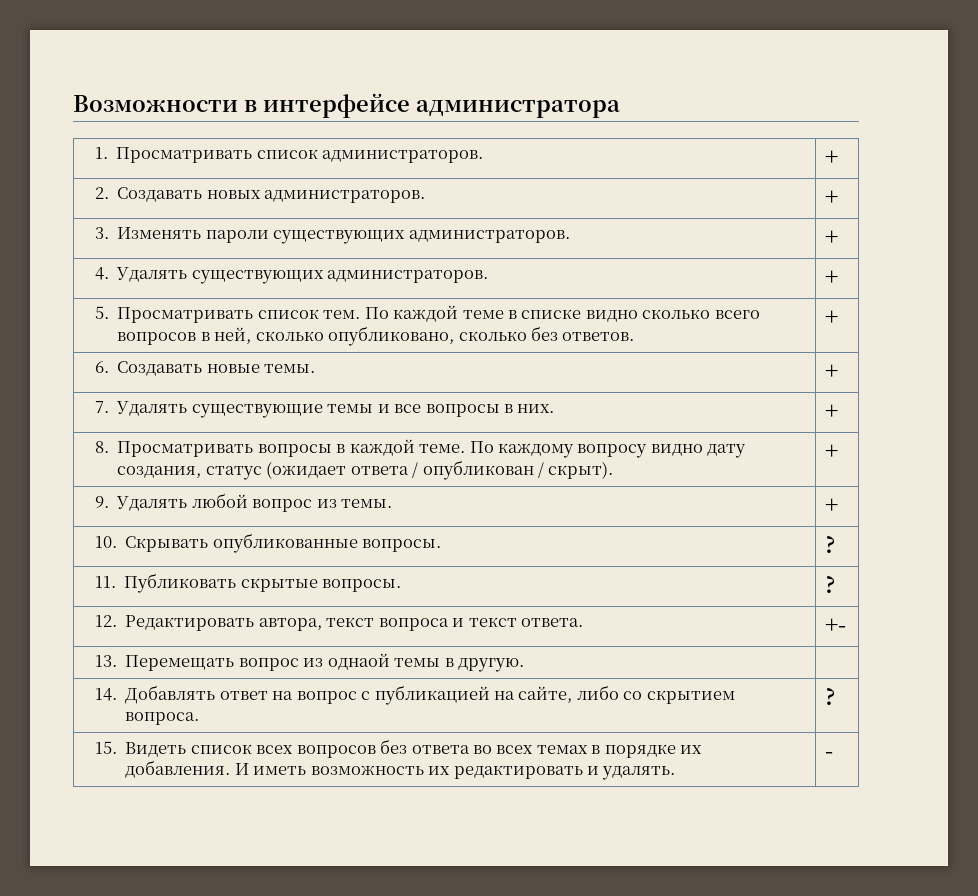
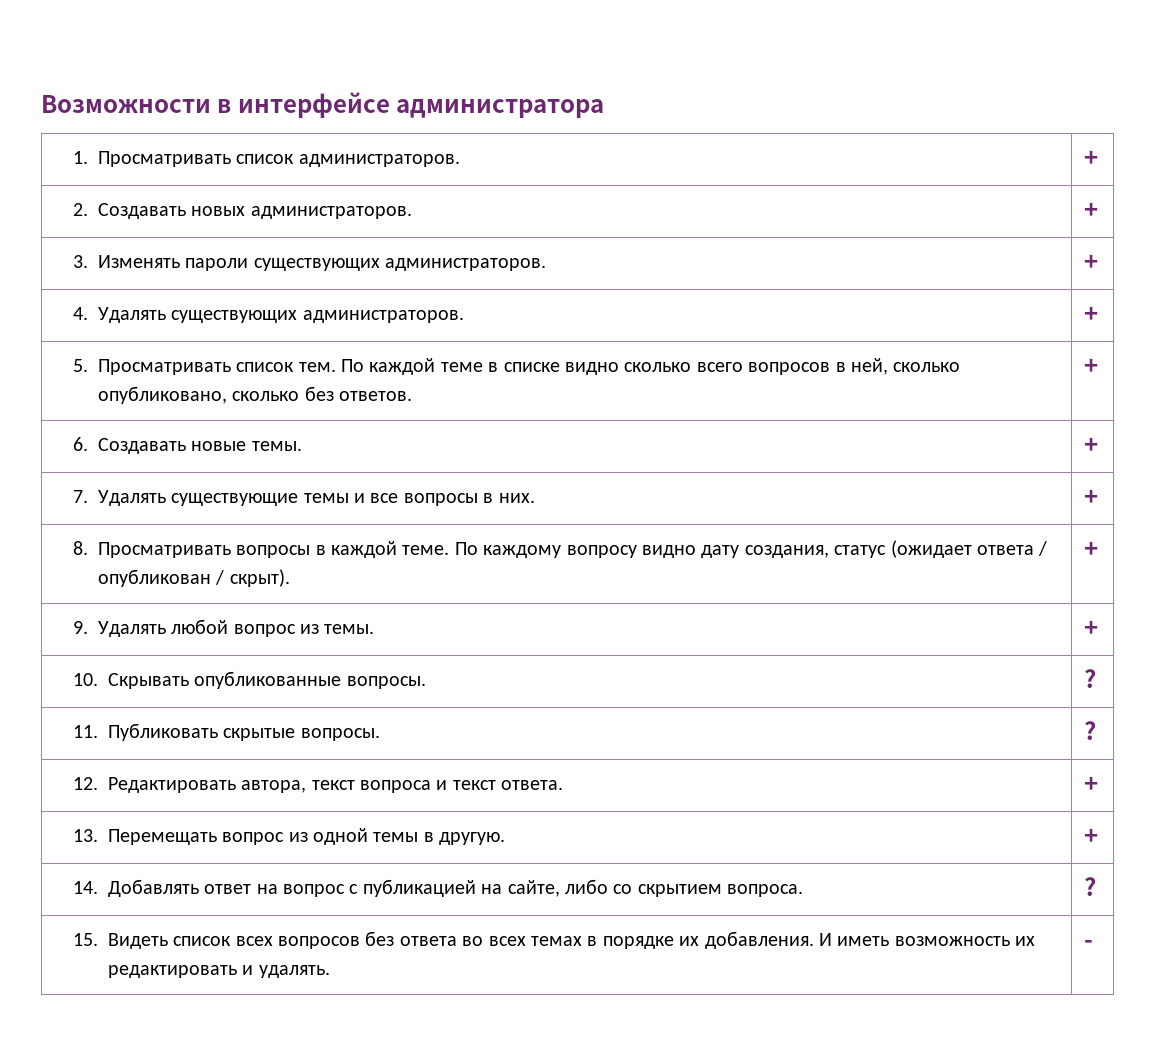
- 12. Редактировать автора, текст вопроса и текст ответа. | +-
+ 12. Редактировать автора, текст вопроса и текст ответа. | +
- 13. Перемещать вопрос из однaой темы в другую. |
+ 13. Перемещать вопрос из одной темы в другую. | +

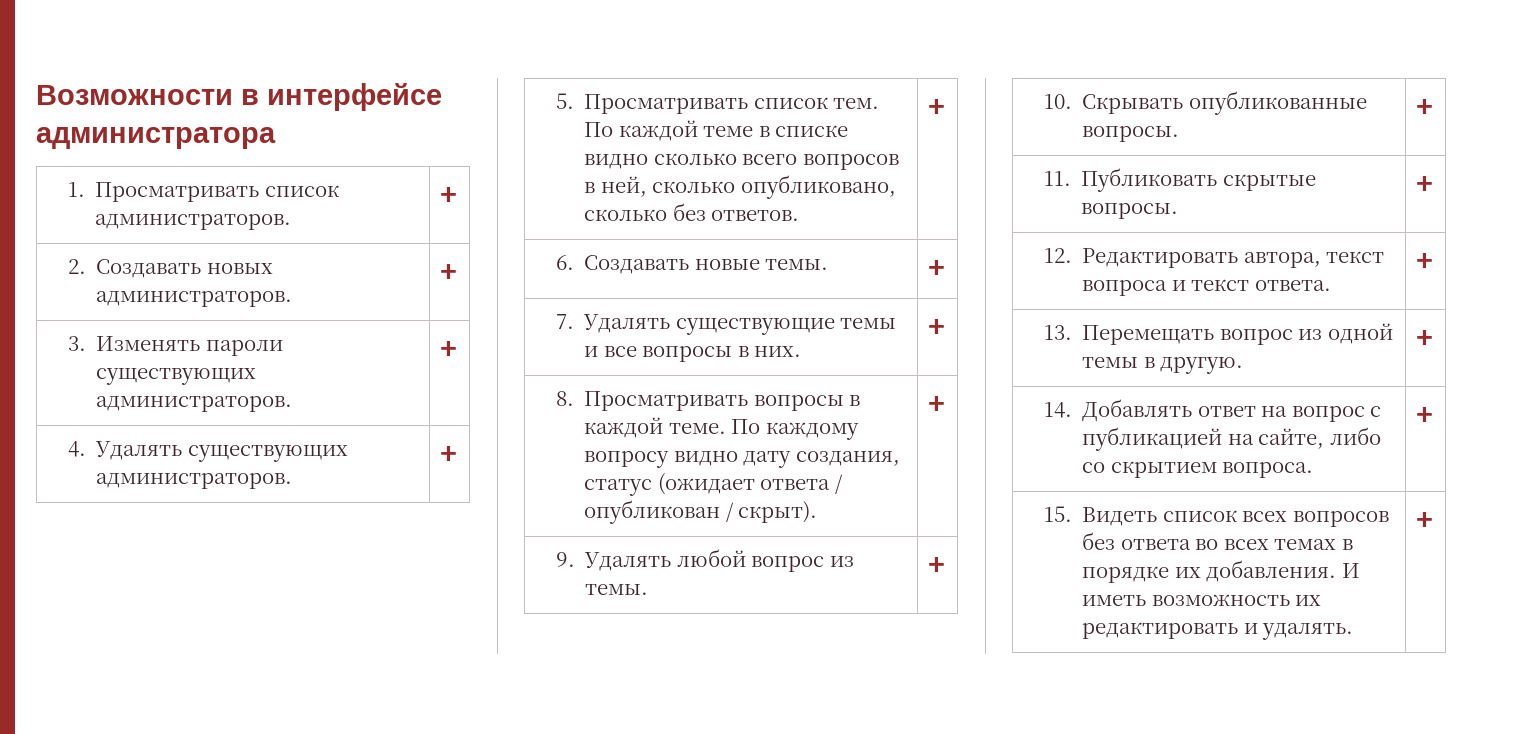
- 10. Скрывать опубликованные вопросы. | ?
+ 10. Скрывать опубликованные вопросы. | +
- 11. Публиковать скрытые вопросы. | ?
+ 11. Публиковать скрытые вопросы. | +
- 14. Добавлять ответ на вопрос с публикацией на сайте, либо со скрытием вопроса. | ?
+ 14. Добавлять ответ на вопрос с публикацией на сайте, либо со скрытием вопроса. | +
- 15. Видеть список всех вопросов без ответа во всех темах в порядке их добавления. И иметь возможность их редактировать и удалять. | -
+ 15. Видеть список всех вопросов без ответа во всех темах в порядке их добавления. И иметь возможность их редактировать и удалять. | +

